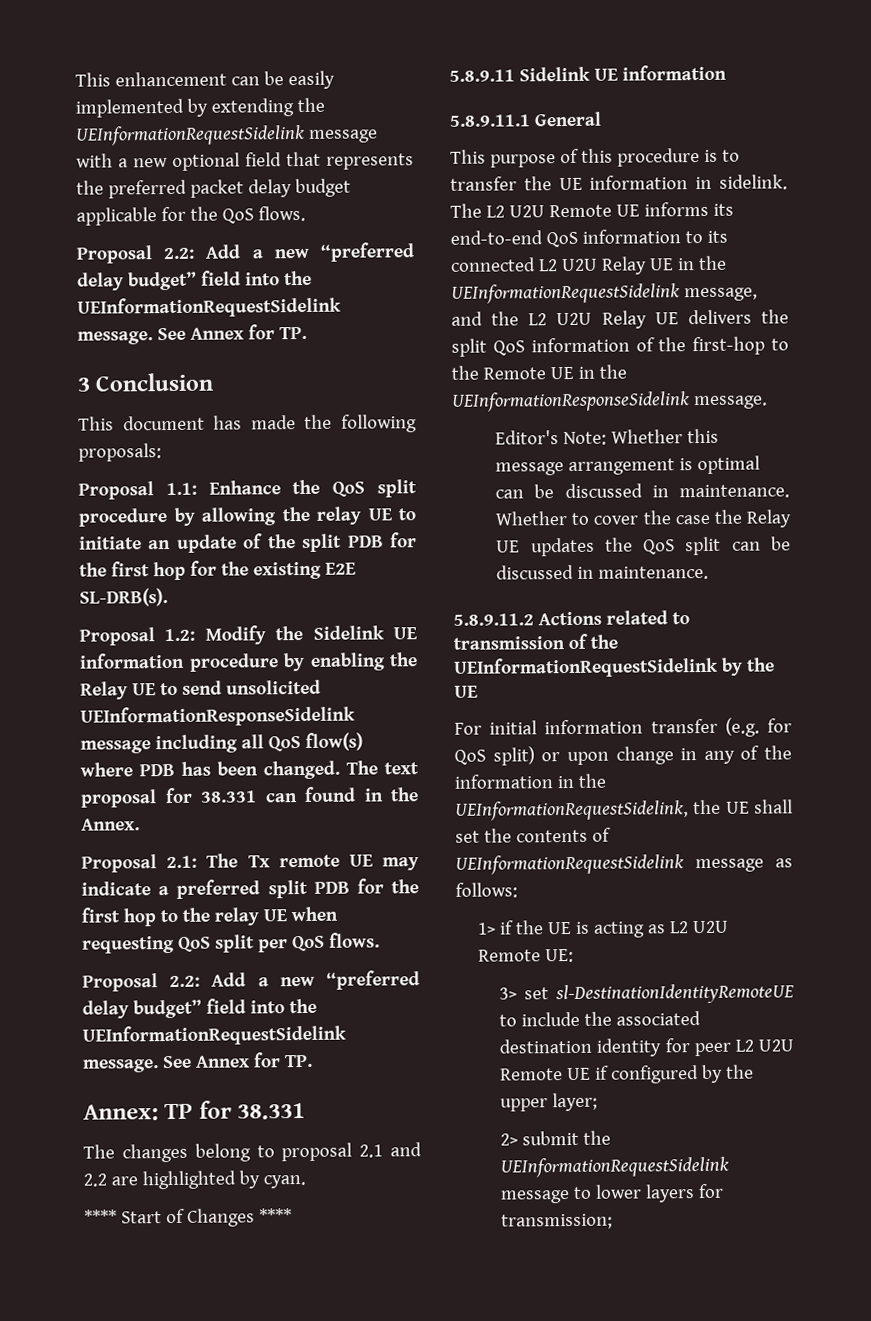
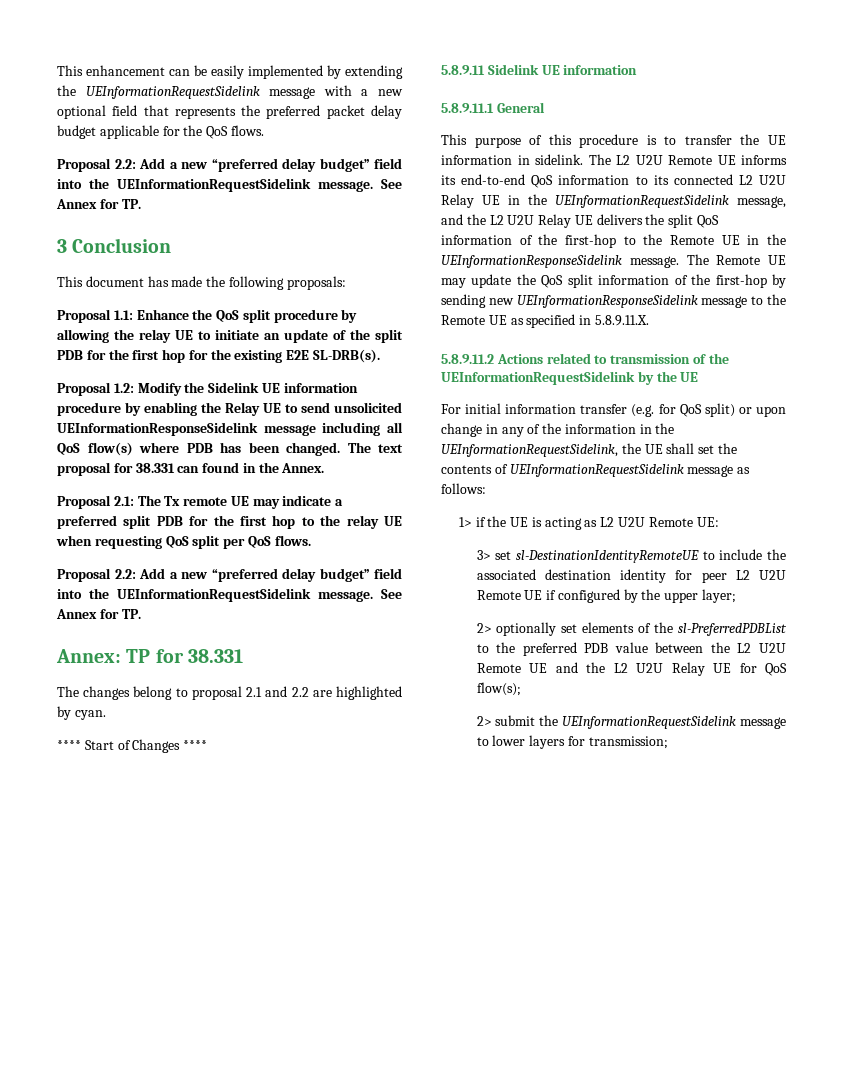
- The L2 U2U Remote UE informs its end-to-end QoS information to its connected L2 U2U Relay UE in the UEInformationRequestSidelink message, and the L2 U2U Relay UE delivers the split QoS information of the first-hop to the Remote UE in the UEInformationResponseSidelink message.
- Editor's Note: Whether this message arrangement is optimal can be discussed in maintenance. Whether to cover the case the Relay UE updates the QoS split can be discussed in maintenance.
+ The L2 U2U Remote UE informs its end-to-end QoS information to its connected L2 U2U Relay UE in the UEInformationRequestSidelink message, and the L2 U2U Relay UE delivers the split QoS information of the first-hop to the Remote UE in the UEInformationResponseSidelink message. The Remote UE may update the QoS split information of the first-hop by sending new UEInformationResponseSidelink message to the Remote UE as specified in 5.8.9.11.X.
+ 2> optionally set elements of the sl-PreferredPDBList to the preferred PDB value between the L2 U2U Remote UE and the L2 U2U Relay UE for QoS flow(s);

